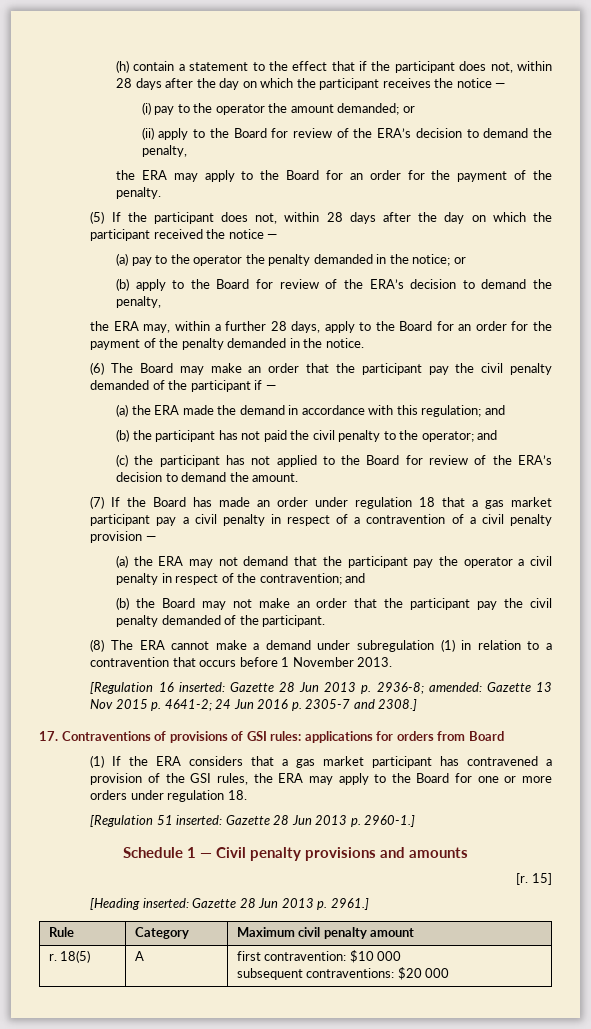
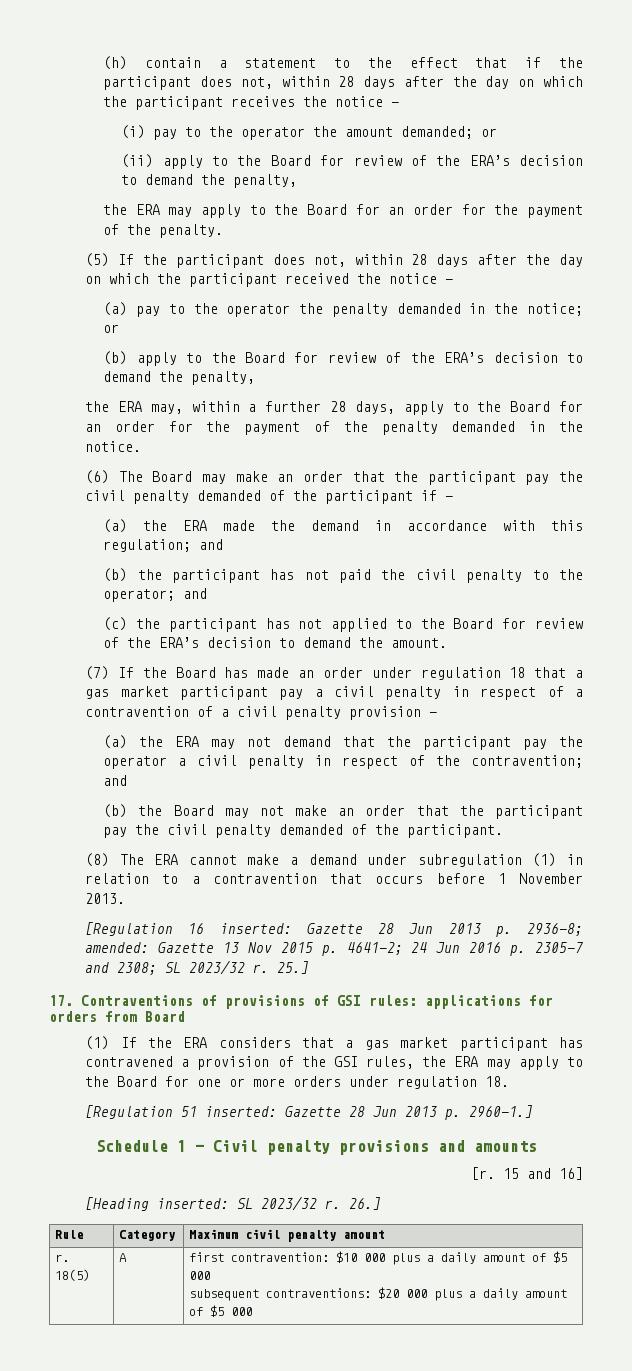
- [Regulation 16 inserted: Gazette 28 Jun 2013 p. 2936-8; amended: Gazette 13 Nov 2015 p. 4641-2; 24 Jun 2016 p. 2305-7 and 2308.]
+ [Regulation 16 inserted: Gazette 28 Jun 2013 p. 2936-8; amended: Gazette 13 Nov 2015 p. 4641-2; 24 Jun 2016 p. 2305-7 and 2308; SL 2023/32 r. 25.]
- 15]
+ 15 and 16]
- [Heading inserted: Gazette 28 Jun 2013 p. 2961.]
+ [Heading inserted: SL 2023/32 r. 26.]
- r. 18(5) | A | first contravention: $10 000
- subsequent contraventions: $20 000
+ r. 18(5) | A | first contravention: $10 000 plus a daily amount of $5 000
+ subsequent contraventions: $20 000 plus a daily amount of $5 000

